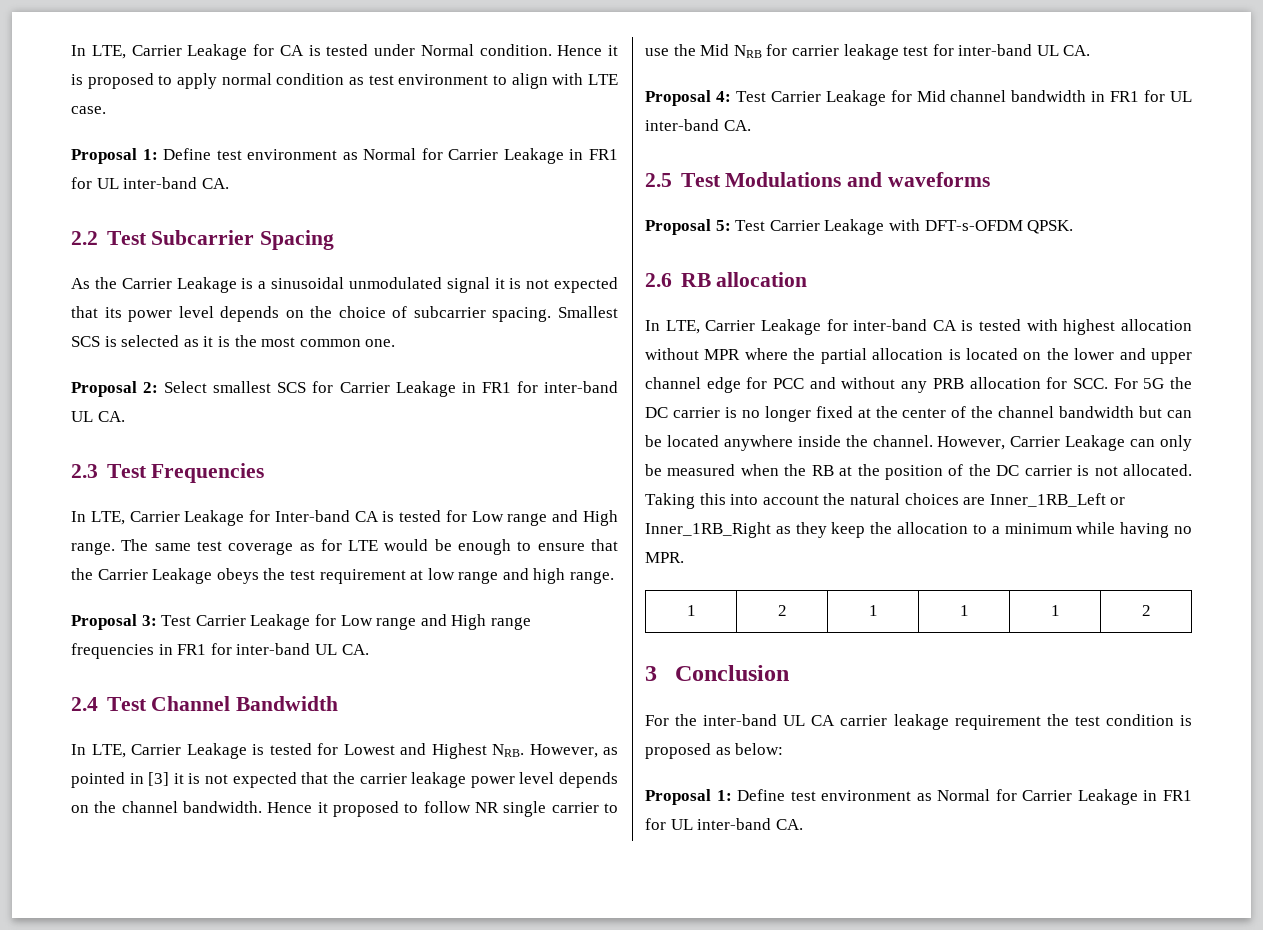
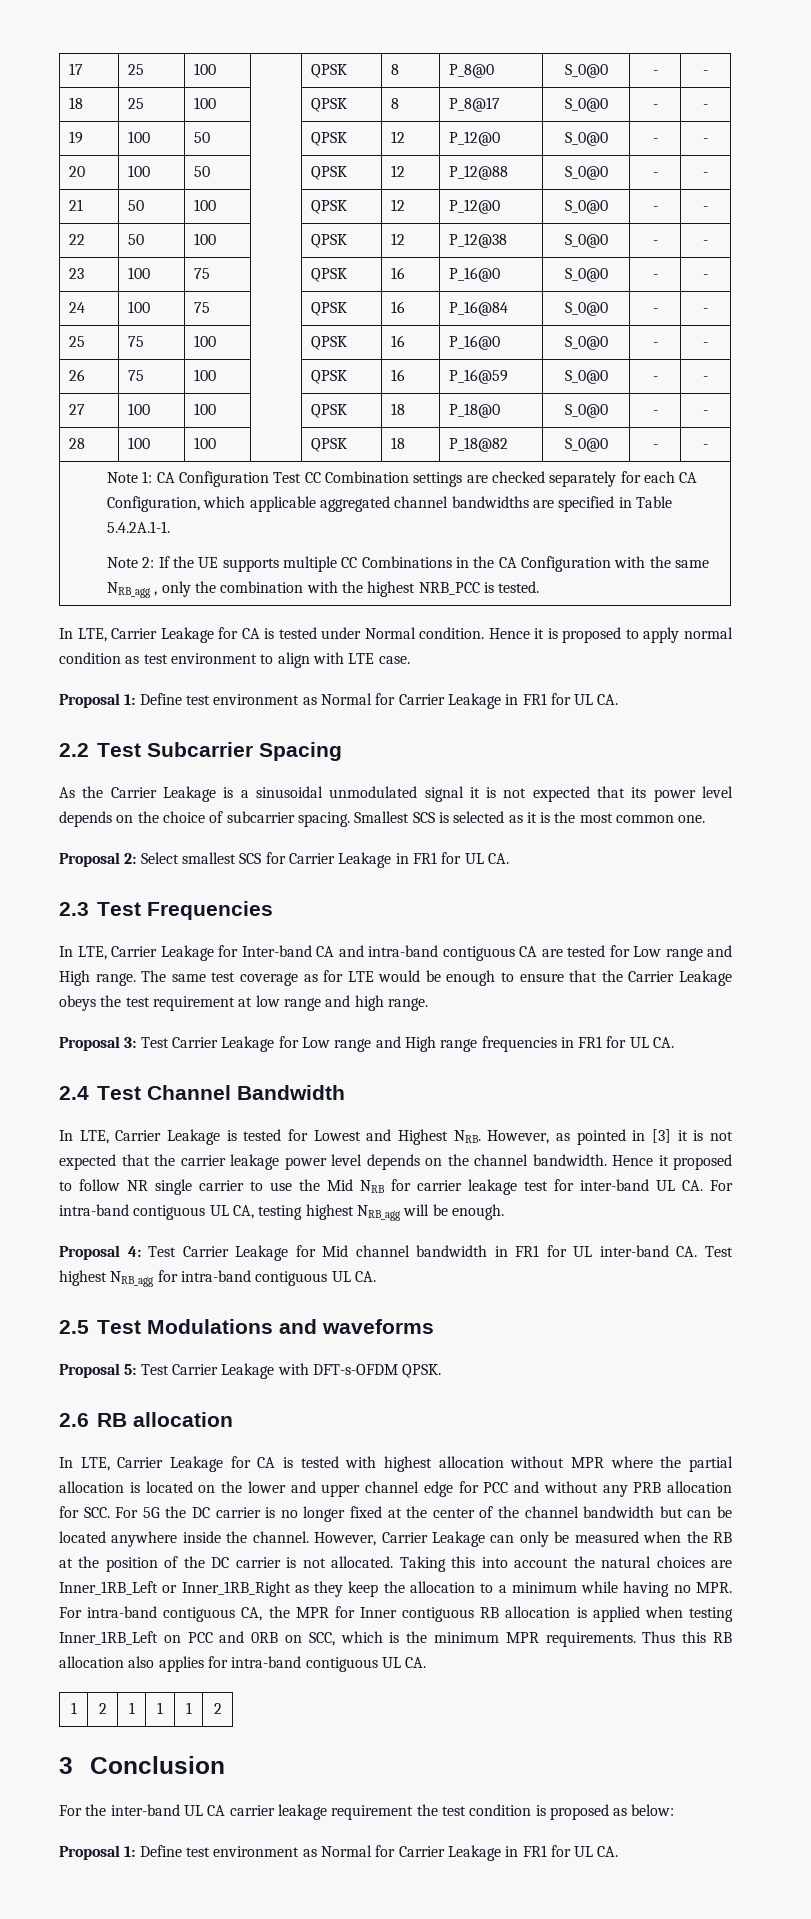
+ 17 | 25 | 100 | | QPSK | 8 | P_8@0 | S_0@0 | - | -
+ 18 | 25 | 100 | | QPSK | 8 | P_8@17 | S_0@0 | - | -
+ 19 | 100 | 50 | | QPSK | 12 | P_12@0 | S_0@0 | - | -
+ 20 | 100 | 50 | | QPSK | 12 | P_12@88 | S_0@0 | - | -
+ 21 | 50 | 100 | | QPSK | 12 | P_12@0 | S_0@0 | - | -
+ 22 | 50 | 100 | | QPSK | 12 | P_12@38 | S_0@0 | - | -
+ 23 | 100 | 75 | | QPSK | 16 | P_16@0 | S_0@0 | - | -
+ 24 | 100 | 75 | | QPSK | 16 | P_16@84 | S_0@0 | - | -
+ 25 | 75 | 100 | | QPSK | 16 | P_16@0 | S_0@0 | - | -
+ 26 | 75 | 100 | | QPSK | 16 | P_16@59 | S_0@0 | - | -
+ 27 | 100 | 100 | | QPSK | 18 | P_18@0 | S_0@0 | - | -
+ 28 | 100 | 100 | | QPSK | 18 | P_18@82 | S_0@0 | - | -
+ Note 1: CA Configuration Test CC Combination settings are checked separately for each CA Configuration, which applicable aggregated channel bandwidths are specified in Table 5.4.2A.1-1.
+ Note 2: If the UE supports multiple CC Combinations in the CA Configuration with the same NRB_agg , only the combination with the highest NRB_PCC is tested.
  Hence it is proposed to apply normal condition as test environment to align with LTE case.
- Proposal 1: Define test environment as Normal for Carrier Leakage in FR1 for UL inter-band CA.
+ Proposal 1: Define test environment as Normal for Carrier Leakage in FR1 for UL CA.
- Proposal 2: Select smallest SCS for Carrier Leakage in FR1 for inter-band UL CA.
+ Proposal 2: Select smallest SCS for Carrier Leakage in FR1 for UL CA.
- In LTE, Carrier Leakage for Inter-band CA is tested for Low range and High range.
+ In LTE, Carrier Leakage for Inter-band CA and intra-band contiguous CA are tested for Low range and High range.
- Proposal 3: Test Carrier Leakage for Low range and High range frequencies in FR1 for inter-band UL CA.
+ Proposal 3: Test Carrier Leakage for Low range and High range frequencies in FR1 for UL CA.
- Hence it proposed to follow NR single carrier to use the Mid NRB for carrier leakage test for inter-band UL CA.
+ Hence it proposed to follow NR single carrier to use the Mid NRB for carrier leakage test for inter-band UL CA. For intra-band contiguous UL CA, testing highest NRB_agg will be enough.
- Proposal 4: Test Carrier Leakage for Mid channel bandwidth in FR1 for UL inter-band CA.
+ Proposal 4: Test Carrier Leakage for Mid channel bandwidth in FR1 for UL inter-band CA. Test highest NRB_agg for intra-band contiguous UL CA.
- In LTE, Carrier Leakage for inter-band CA is tested with highest allocation without MPR where the partial allocation is located on the lower and upper channel edge for PCC and without any PRB allocation for SCC. For 5G the DC carrier is no longer fixed at the center of the channel bandwidth but can be located anywhere inside the channel.
+ In LTE, Carrier Leakage for CA is tested with highest allocation without MPR where the partial allocation is located on the lower and upper channel edge for PCC and without any PRB allocation for SCC. For 5G the DC carrier is no longer fixed at the center of the channel bandwidth but can be located anywhere inside the channel.
- Taking this into account the natural choices are Inner_1RB_Left or Inner_1RB_Right as they keep the allocation to a minimum while having no MPR.
+ Taking this into account the natural choices are Inner_1RB_Left or Inner_1RB_Right as they keep the allocation to a minimum while having no MPR. For intra-band contiguous CA, the MPR for Inner contiguous RB allocation is applied when testing Inner_1RB_Left on PCC and 0RB on SCC, which is the minimum MPR requirements. Thus this RB allocation also applies for intra-band contiguous UL CA.
  For the inter-band UL CA carrier leakage requirement the test condition is proposed as below:
- Proposal 1: Define test environment as Normal for Carrier Leakage in FR1 for UL inter-band CA.
+ Proposal 1: Define test environment as Normal for Carrier Leakage in FR1 for UL CA.

